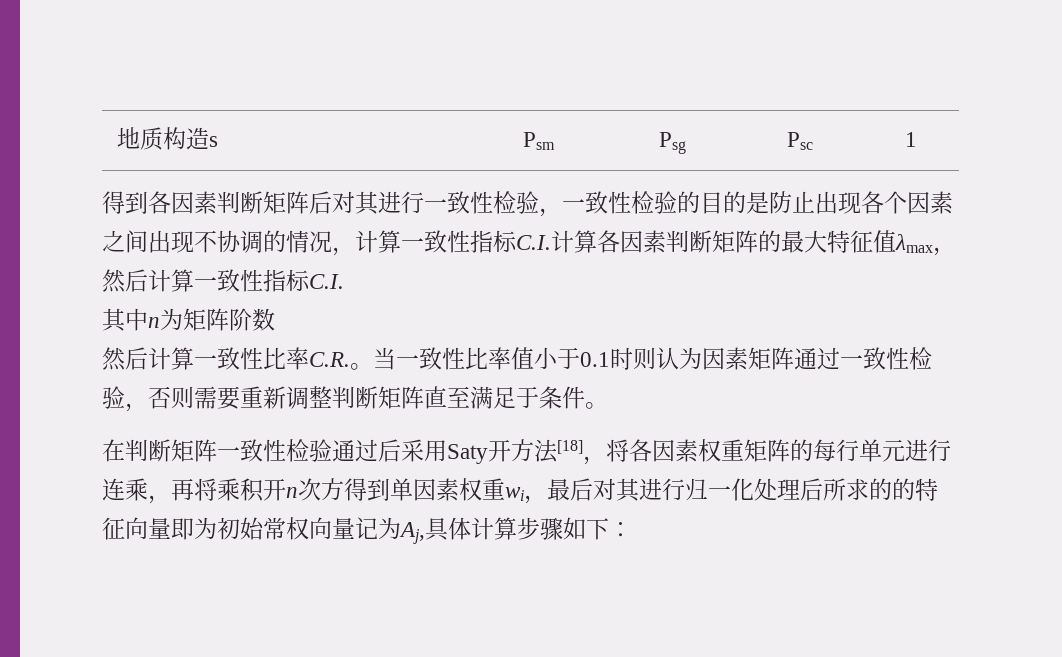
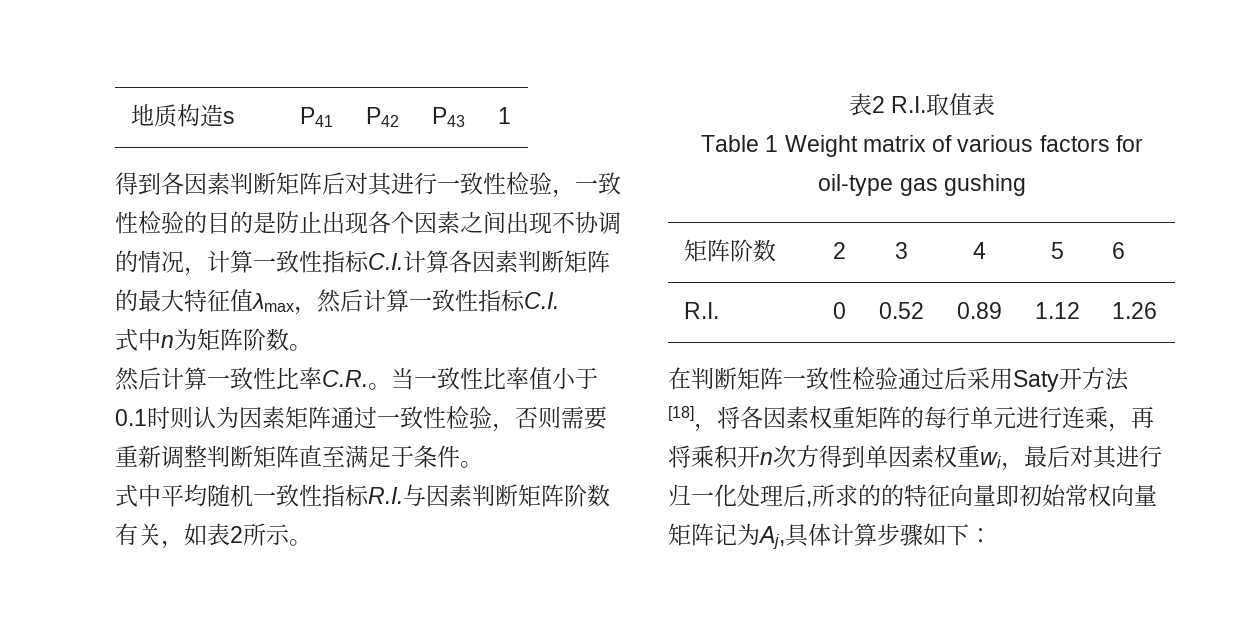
- 地质构造s | Psm | Psg | Psc | 1
+ 地质构造s | P41 | P42 | P43 | 1
- 其中n为矩阵阶数
+ 式中n为矩阵阶数。
+ 式中平均随机一致性指标R.I.与因素判断矩阵阶数有关，如表2所示。
+ 表2 R.I.取值表
+ Table 1 Weight matrix of various factors for oil-type gas gushing
+ 矩阵阶数 | 2 | 3 | 4 | 5 | 6
+ R.I. | 0 | 0.52 | 0.89 | 1.12 | 1.26
- 在判断矩阵一致性检验通过后采用Saty开方法[18]，将各因素权重矩阵的每行单元进行连乘，再将乘积开n次方得到单因素权重wi，最后对其进行归一化处理后所求的的特征向量即为初始常权向量记为Aj,具体计算步骤如下：
+ 在判断矩阵一致性检验通过后采用Saty开方法[18]，将各因素权重矩阵的每行单元进行连乘，再将乘积开n次方得到单因素权重wi，最后对其进行归一化处理后,所求的的特征向量即初始常权向量矩阵记为Aj,具体计算步骤如下：

